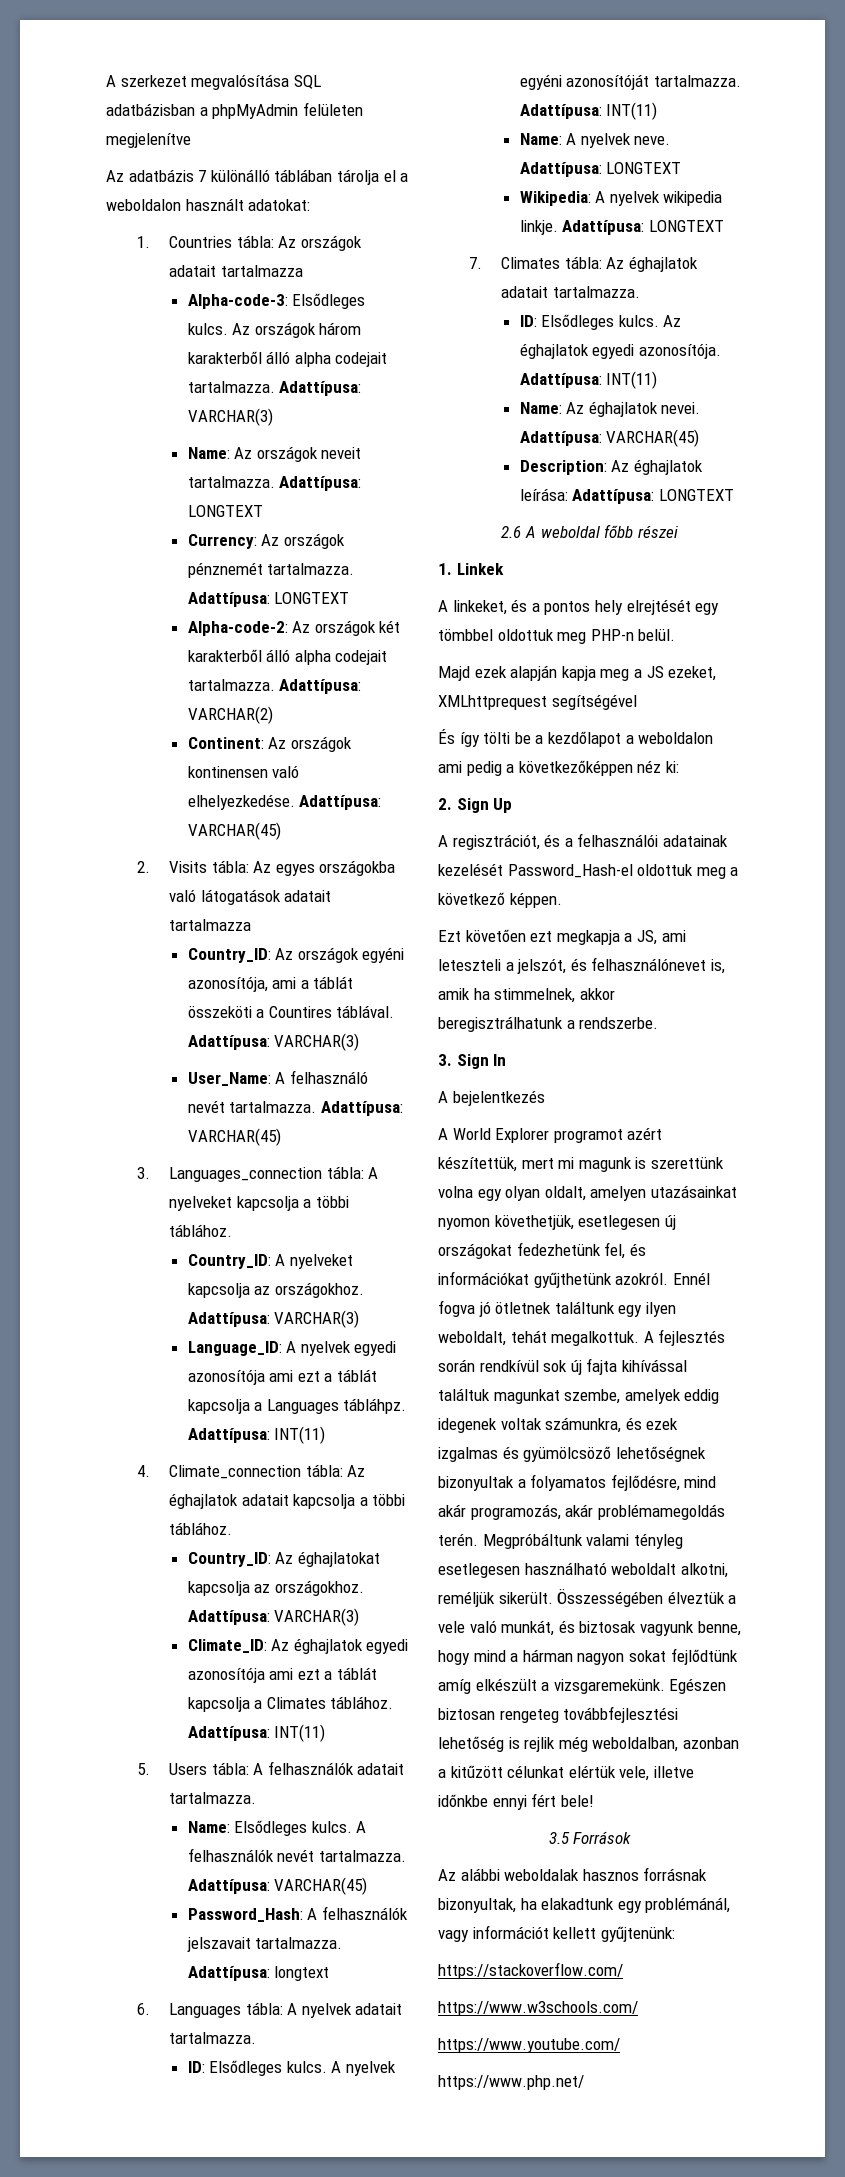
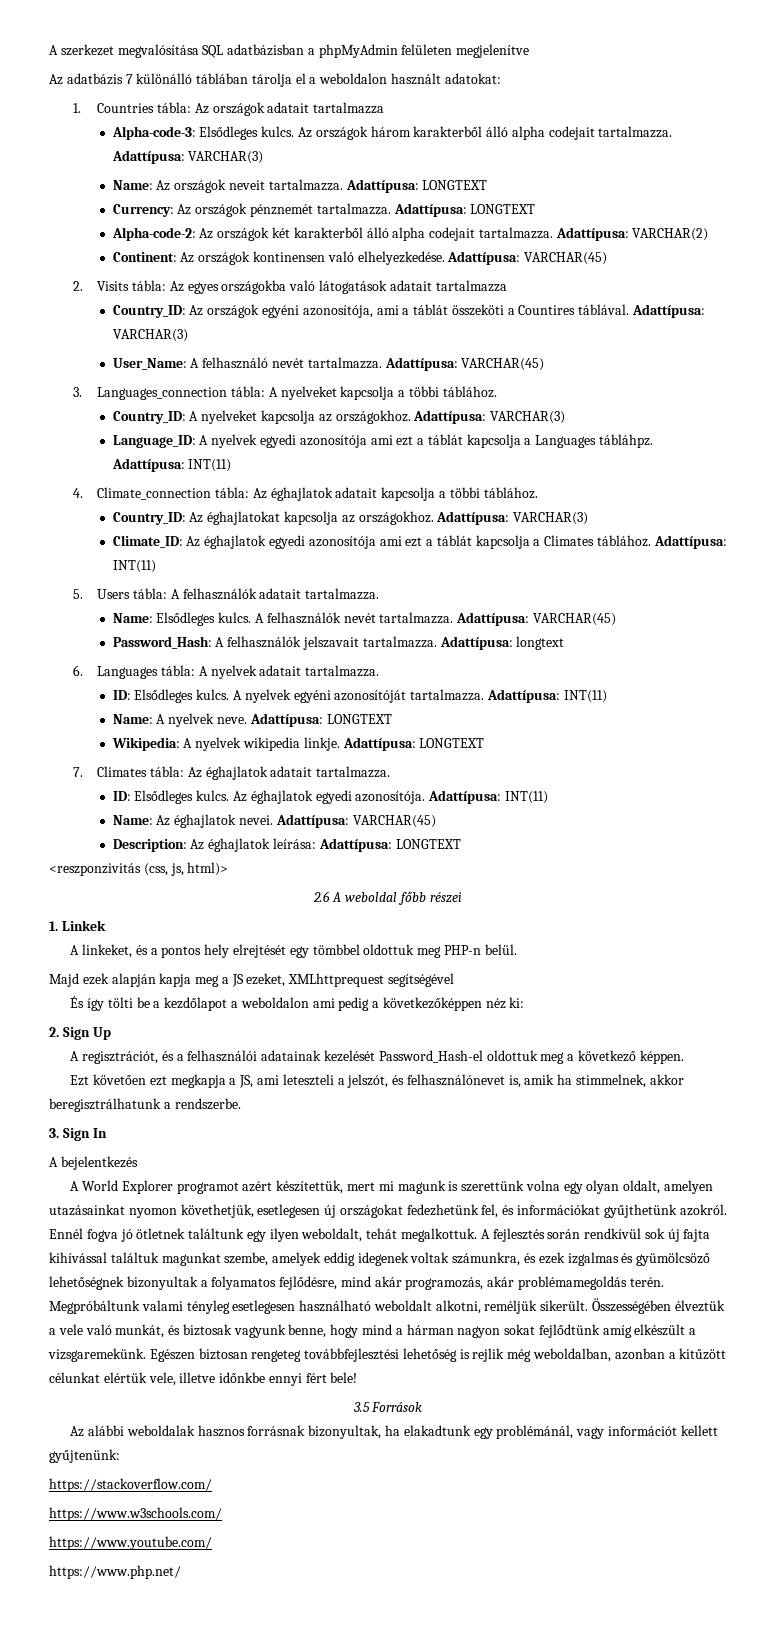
+ <reszponzivitás (css, js, html)>

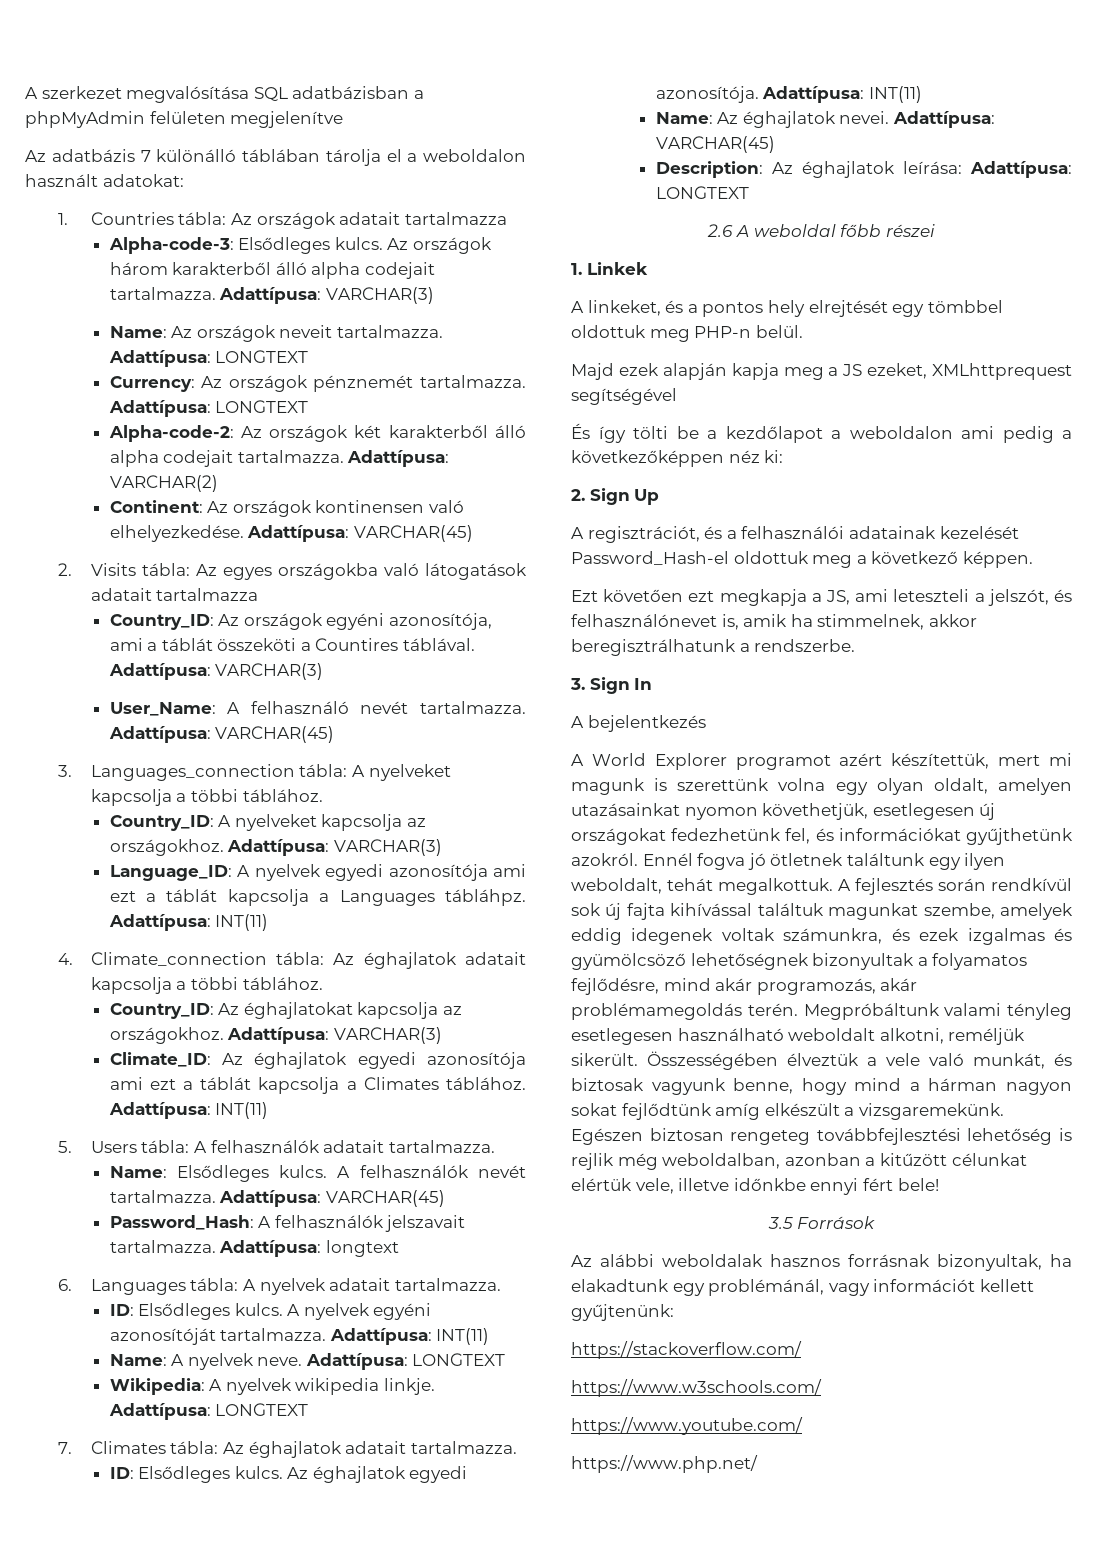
- <reszponzivitás (css, js, html)>

